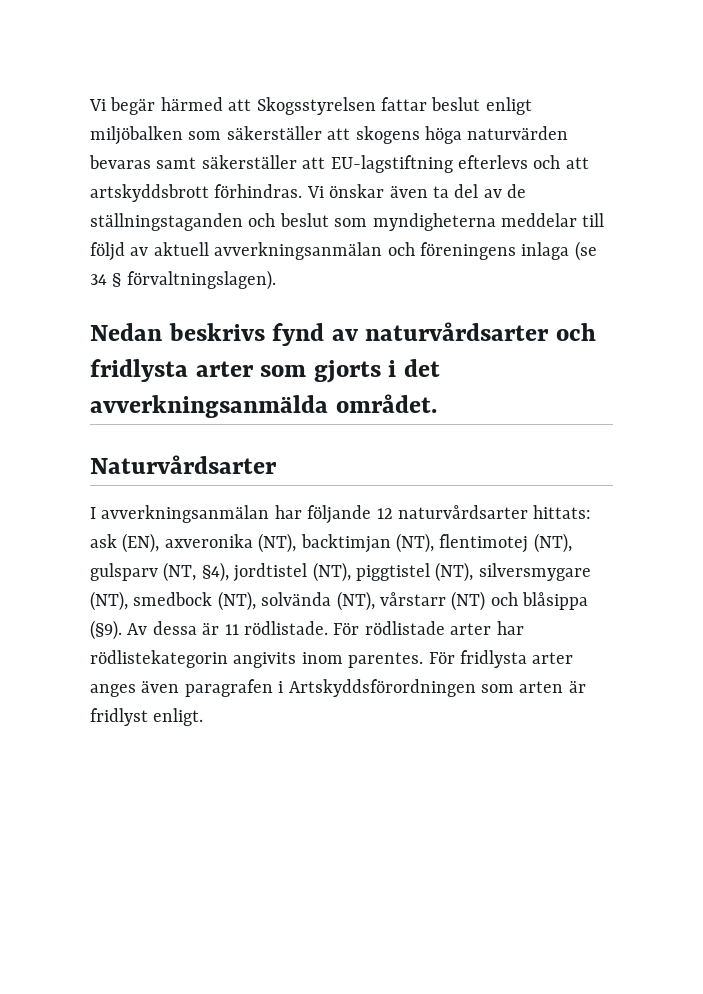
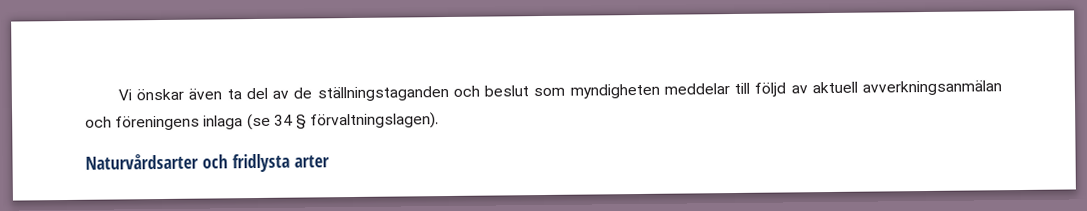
- Vi begär härmed att Skogsstyrelsen fattar beslut enligt miljöbalken som säkerställer att skogens höga naturvärden bevaras samt säkerställer att EU-lagstiftning efterlevs och att artskyddsbrott förhindras. Vi önskar även ta del av de ställningstaganden och beslut som myndigheterna meddelar till följd av aktuell avverkningsanmälan och föreningens inlaga (se 34 § förvaltningslagen).
+ Vi önskar även ta del av de ställningstaganden och beslut som myndigheten meddelar till följd av aktuell avverkningsanmälan och föreningens inlaga (se 34 § förvaltningslagen).
- Nedan beskrivs fynd av naturvårdsarter och fridlysta arter som gjorts i det avverkningsanmälda området.
- Naturvårdsarter
- I avverkningsanmälan har följande 12 naturvårdsarter hittats: ask (EN), axveronika (NT), backtimjan (NT), flentimotej (NT), gulsparv (NT, §4), jordtistel (NT), piggtistel (NT), silversmygare (NT), smedbock (NT), solvända (NT), vårstarr (NT) och blåsippa (§9). Av dessa är 11 rödlistade. För rödlistade arter har rödlistekategorin angivits inom parentes. För fridlysta arter anges även paragrafen i Artskyddsförordningen som arten är fridlyst enligt.
+ Naturvårdsarter och fridlysta arter

